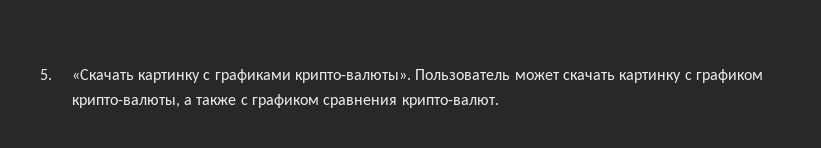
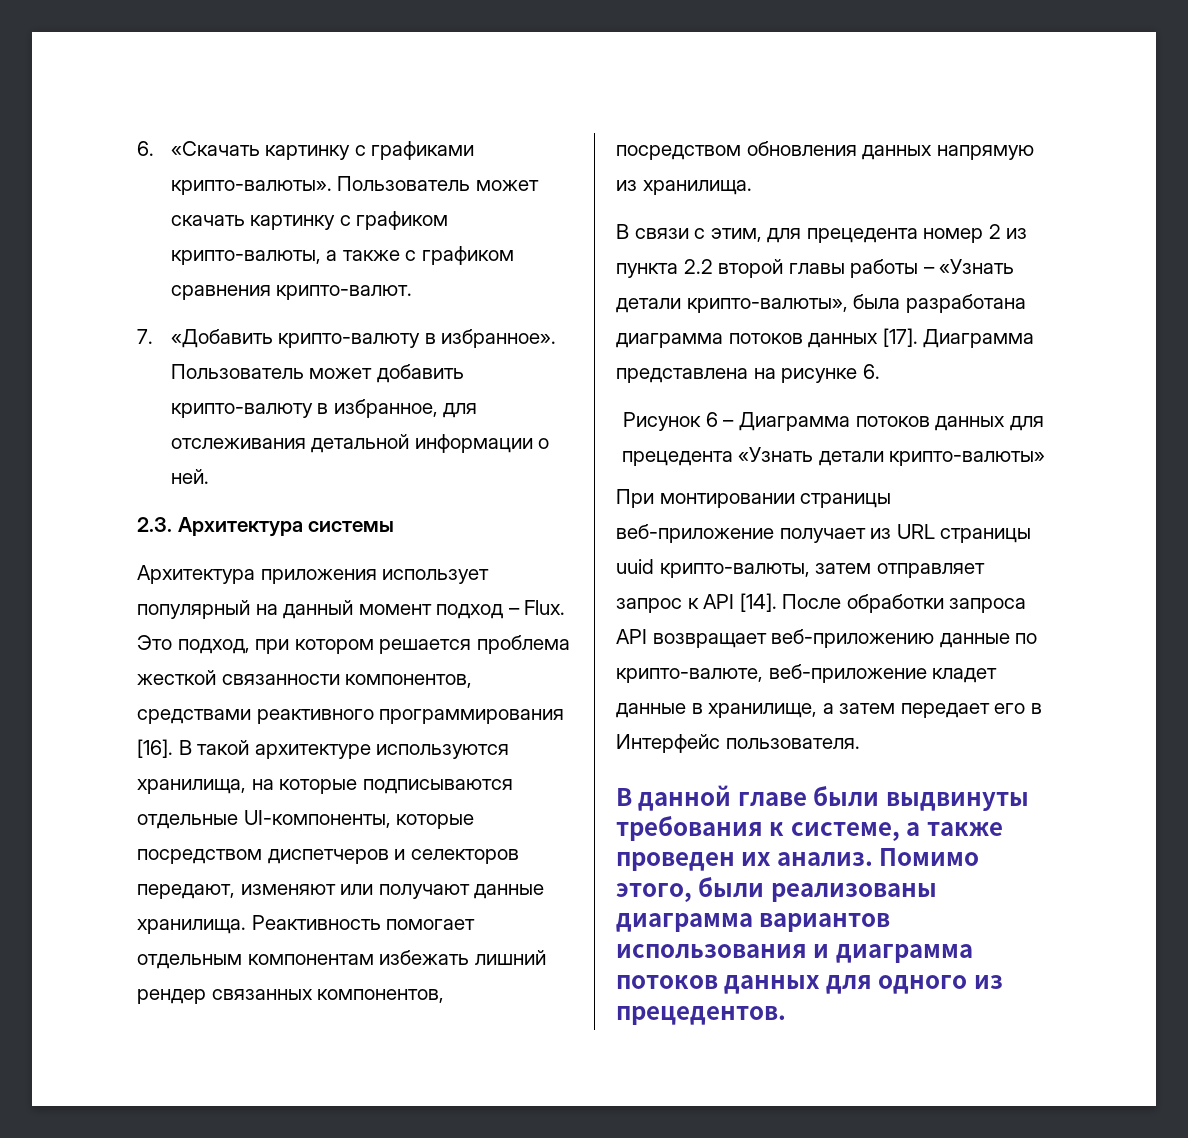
- 5. «Скачать картинку с графиками крипто-валюты».
+ 6. «Скачать картинку с графиками крипто-валюты».
+ 7. «Добавить крипто-валюту в избранное». Пользователь может добавить крипто-валюту в избранное, для отслеживания детальной информации о ней.
+ 2.3. Архитектура системы
+ Архитектура приложения использует популярный на данный момент подход – Flux. Это подход, при котором решается проблема жесткой связанности компонентов, средствами реактивного программирования [16]. В такой архитектуре используются хранилища, на которые подписываются отдельные UI-компоненты, которые посредством диспетчеров и селекторов передают, изменяют или получают данные хранилища. Реактивность помогает отдельным компонентам избежать лишний рендер связанных компонентов, посредством обновления данных напрямую из хранилища.
+ В связи с этим, для прецедента номер 2 из пункта 2.2 второй главы работы – «Узнать детали крипто-валюты», была разработана диаграмма потоков данных [17]. Диаграмма представлена на рисунке 6.
+ Рисунок 6 – Диаграмма потоков данных для прецедента «Узнать детали крипто-валюты»
+ При монтировании страницы веб-приложение получает из URL страницы uuid крипто-валюты, затем отправляет запрос к API [14]. После обработки запроса API возвращает веб-приложению данные по крипто-валюте, веб-приложение кладет данные в хранилище, а затем передает его в Интерфейс пользователя.
+ В данной главе были выдвинуты требования к системе, а также проведен их анализ. Помимо этого, были реализованы диаграмма вариантов использования и диаграмма потоков данных для одного из прецедентов.

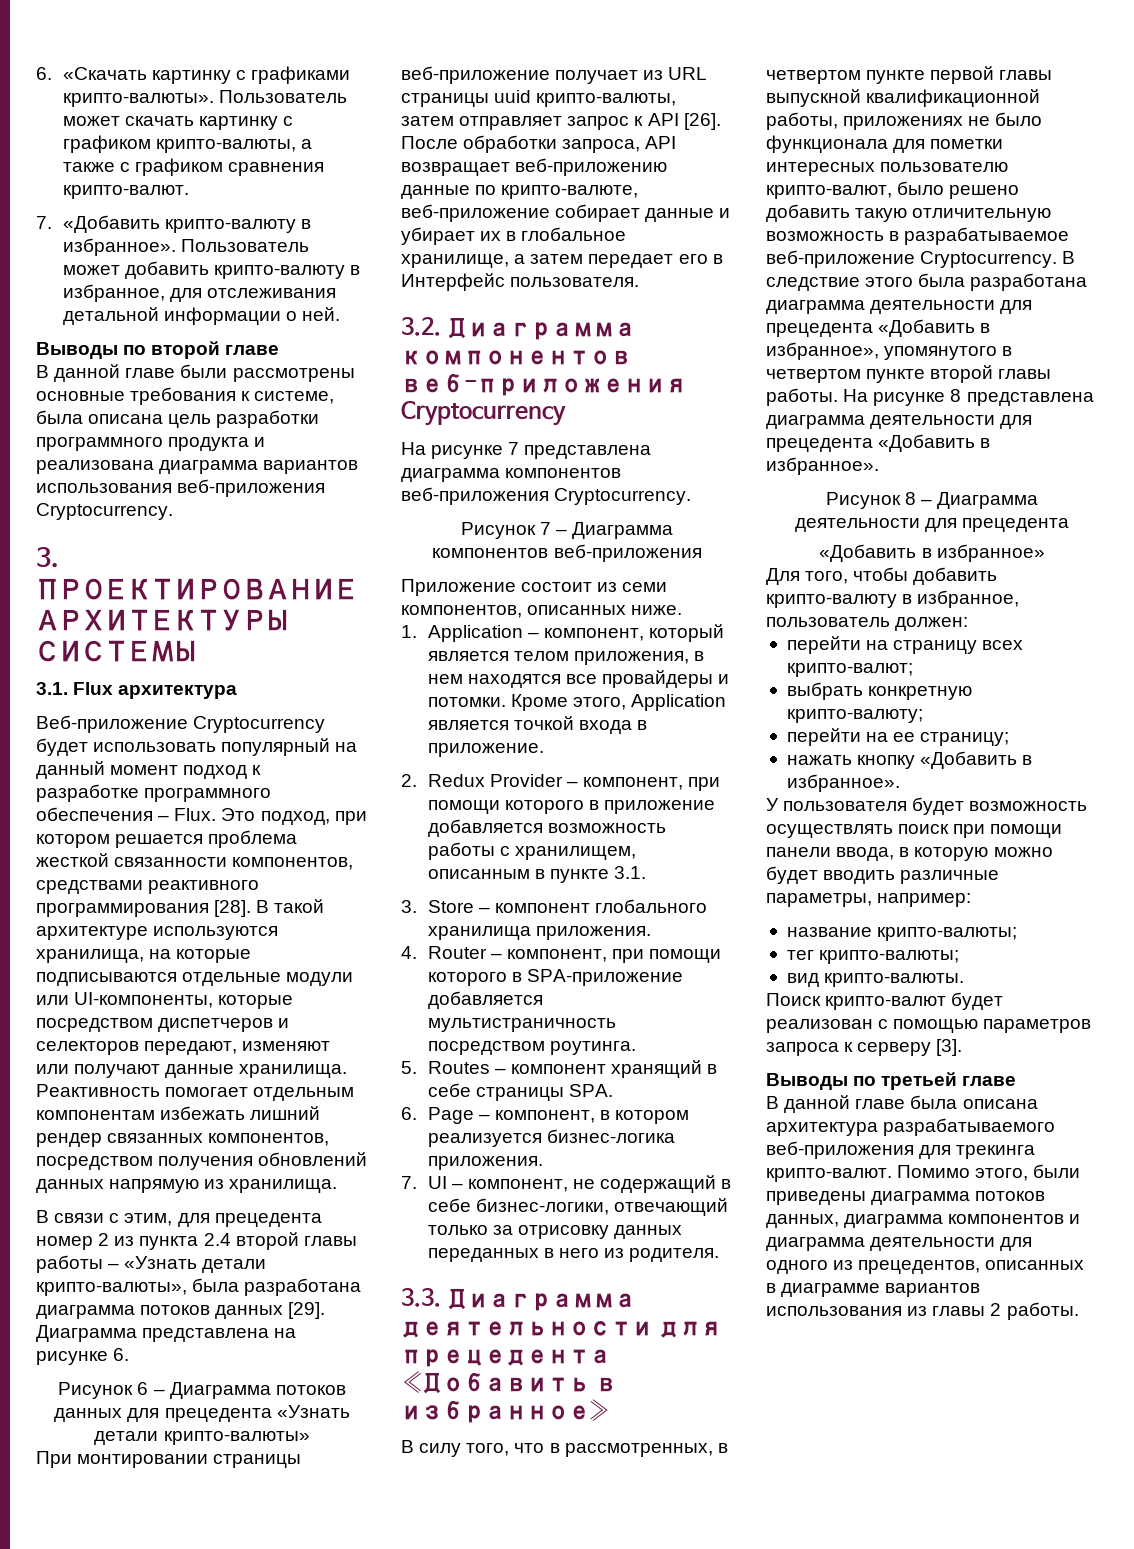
- 2.3. Архитектура системы
- Архитектура приложения использует популярный на данный момент подход – Flux.
+ Выводы по второй главе
+ В данной главе были рассмотрены основные требования к системе, была описана цель разработки программного продукта и реализована диаграмма вариантов использования веб-приложения Cryptocurrency.
+ 3. ПРОЕКТИРОВАНИЕ АРХИТЕКТУРЫ СИСТЕМЫ
+ 3.1. Flux архитектура
+ Веб-приложение Cryptocurrency будет использовать популярный на данный момент подход к разработке программного обеспечения – Flux.
- Это подход, при котором решается проблема жесткой связанности компонентов, средствами реактивного программирования [16].
+ Это подход, при котором решается проблема жесткой связанности компонентов, средствами реактивного программирования [28].
- В такой архитектуре используются хранилища, на которые подписываются отдельные UI-компоненты, которые посредством диспетчеров и селекторов передают, изменяют или получают данные хранилища.
+ В такой архитектуре используются хранилища, на которые подписываются отдельные модули или UI-компоненты, которые посредством диспетчеров и селекторов передают, изменяют или получают данные хранилища.
- Реактивность помогает отдельным компонентам избежать лишний рендер связанных компонентов, посредством обновления данных напрямую из хранилища.
+ Реактивность помогает отдельным компонентам избежать лишний рендер связанных компонентов, посредством получения обновлений данных напрямую из хранилища.
- В связи с этим, для прецедента номер 2 из пункта 2.2 второй главы работы – «Узнать детали крипто-валюты», была разработана диаграмма потоков данных [17].
+ В связи с этим, для прецедента номер 2 из пункта 2.4 второй главы работы – «Узнать детали крипто-валюты», была разработана диаграмма потоков данных [29].
- При монтировании страницы веб-приложение получает из URL страницы uuid крипто-валюты, затем отправляет запрос к API [14].
+ При монтировании страницы веб-приложение получает из URL страницы uuid крипто-валюты, затем отправляет запрос к API [26].
- После обработки запроса API возвращает веб-приложению данные по крипто-валюте, веб-приложение кладет данные в хранилище, а затем передает его в Интерфейс пользователя.
+ После обработки запроса, API возвращает веб-приложению данные по крипто-валюте, веб-приложение собирает данные и убирает их в глобальное хранилище, а затем передает его в Интерфейс пользователя.
- В данной главе были выдвинуты требования к системе, а также проведен их анализ. Помимо этого, были реализованы диаграмма вариантов использования и диаграмма потоков данных для одного из прецедентов.
+ 3.2. Диаграмма компонентов веб-приложения Cryptocurrency
+ На рисунке 7 представлена диаграмма компонентов веб-приложения Cryptocurrency.
+ Рисунок 7 – Диаграмма компонентов веб-приложения
+ Приложение состоит из семи компонентов, описанных ниже.
+ 1. Application – компонент, который является телом приложения, в нем находятся все провайдеры и потомки. Кроме этого, Application является точкой входа в приложение.
+ 2. Redux Provider – компонент, при помощи которого в приложение добавляется возможность работы с хранилищем, описанным в пункте 3.1.
+ 3. Store – компонент глобального хранилища приложения.
+ 4. Router – компонент, при помощи которого в SPA-приложение добавляется мультистраничность посредством роутинга.
+ 5. Routes – компонент хранящий в себе страницы SPA.
+ 6. Page – компонент, в котором реализуется бизнес-логика приложения.
+ 7. UI – компонент, не содержащий в себе бизнес-логики, отвечающий только за отрисовку данных переданных в него из родителя.
+ 3.3. Диаграмма деятельности для прецедента «Добавить в избранное»
+ В силу того, что в рассмотренных, в четвертом пункте первой главы выпускной квалификационной работы, приложениях не было функционала для пометки интересных пользователю крипто-валют, было решено добавить такую отличительную возможность в разрабатываемое веб-приложение Cryptocurrency. В следствие этого была разработана диаграмма деятельности для прецедента «Добавить в избранное», упомянутого в четвертом пункте второй главы работы. На рисунке 8 представлена диаграмма деятельности для прецедента «Добавить в избранное».
+ Рисунок 8 – Диаграмма деятельности для прецедента
+ «Добавить в избранное»
+ Для того, чтобы добавить крипто-валюту в избранное, пользователь должен:
+ перейти на страницу всех крипто-валют;
+ выбрать конкретную крипто-валюту;
+ перейти на ее страницу;
+ нажать кнопку «Добавить в избранное».
+ У пользователя будет возможность осуществлять поиск при помощи панели ввода, в которую можно будет вводить различные параметры, например:
+ название крипто-валюты;
+ тег крипто-валюты;
+ вид крипто-валюты.
+ Поиск крипто-валют будет реализован с помощью параметров запроса к серверу [3].
+ Выводы по третьей главе
+ В данной главе была описана архитектура разрабатываемого веб-приложения для трекинга крипто-валют. Помимо этого, были приведены диаграмма потоков данных, диаграмма компонентов и диаграмма деятельности для одного из прецедентов, описанных в диаграмме вариантов использования из главы 2 работы.

